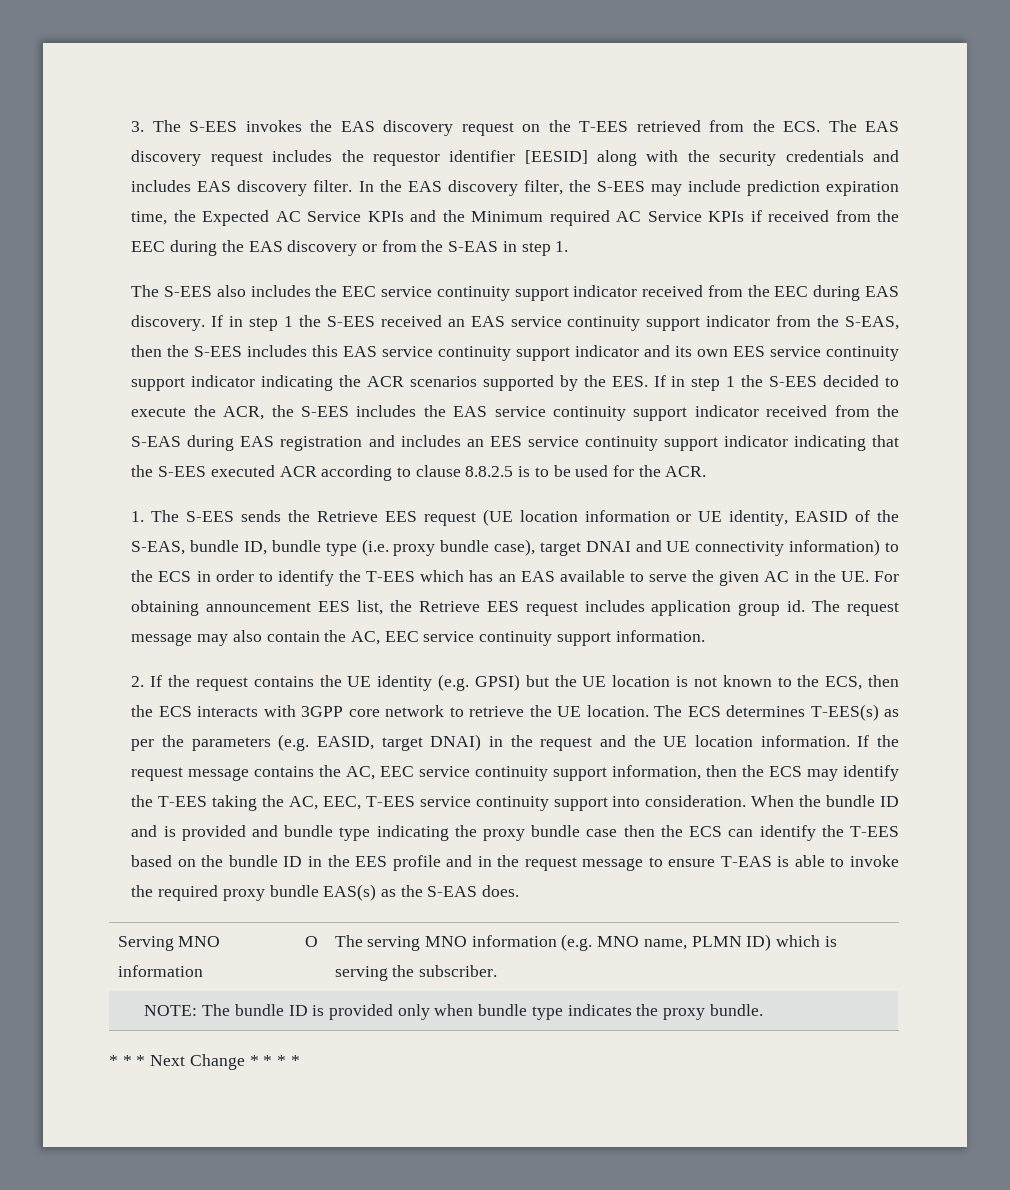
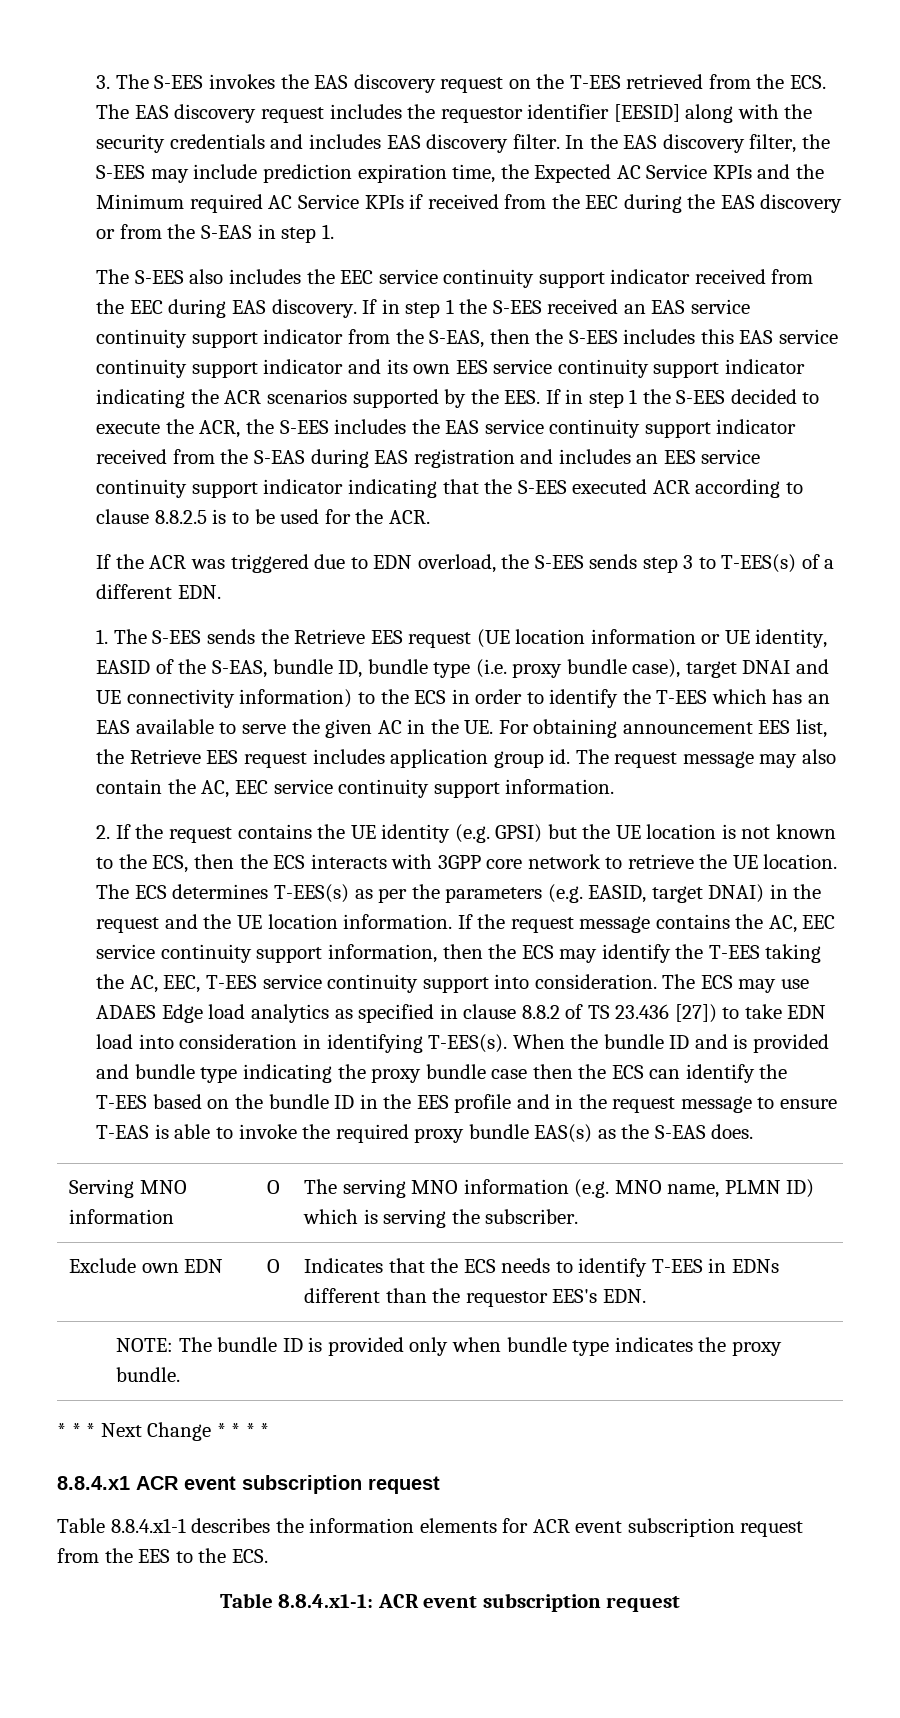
+ If the ACR was triggered due to EDN overload, the S-EES sends step 3 to T-EES(s) of a different EDN.
+ The ECS may use ADAES Edge load analytics as specified in clause 8.8.2 of TS 23.436 [27]) to take EDN load into consideration in identifying T-EES(s).
+ Exclude own EDN | O | Indicates that the ECS needs to identify T-EES in EDNs different than the requestor EES's EDN.
+ 8.8.4.x1 ACR event subscription request
+ Table 8.8.4.x1-1 describes the information elements for ACR event subscription request from the EES to the ECS.
+ Table 8.8.4.x1-1: ACR event subscription request

